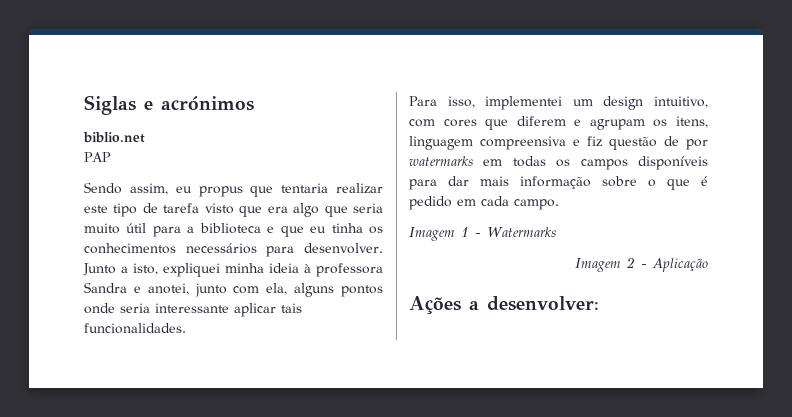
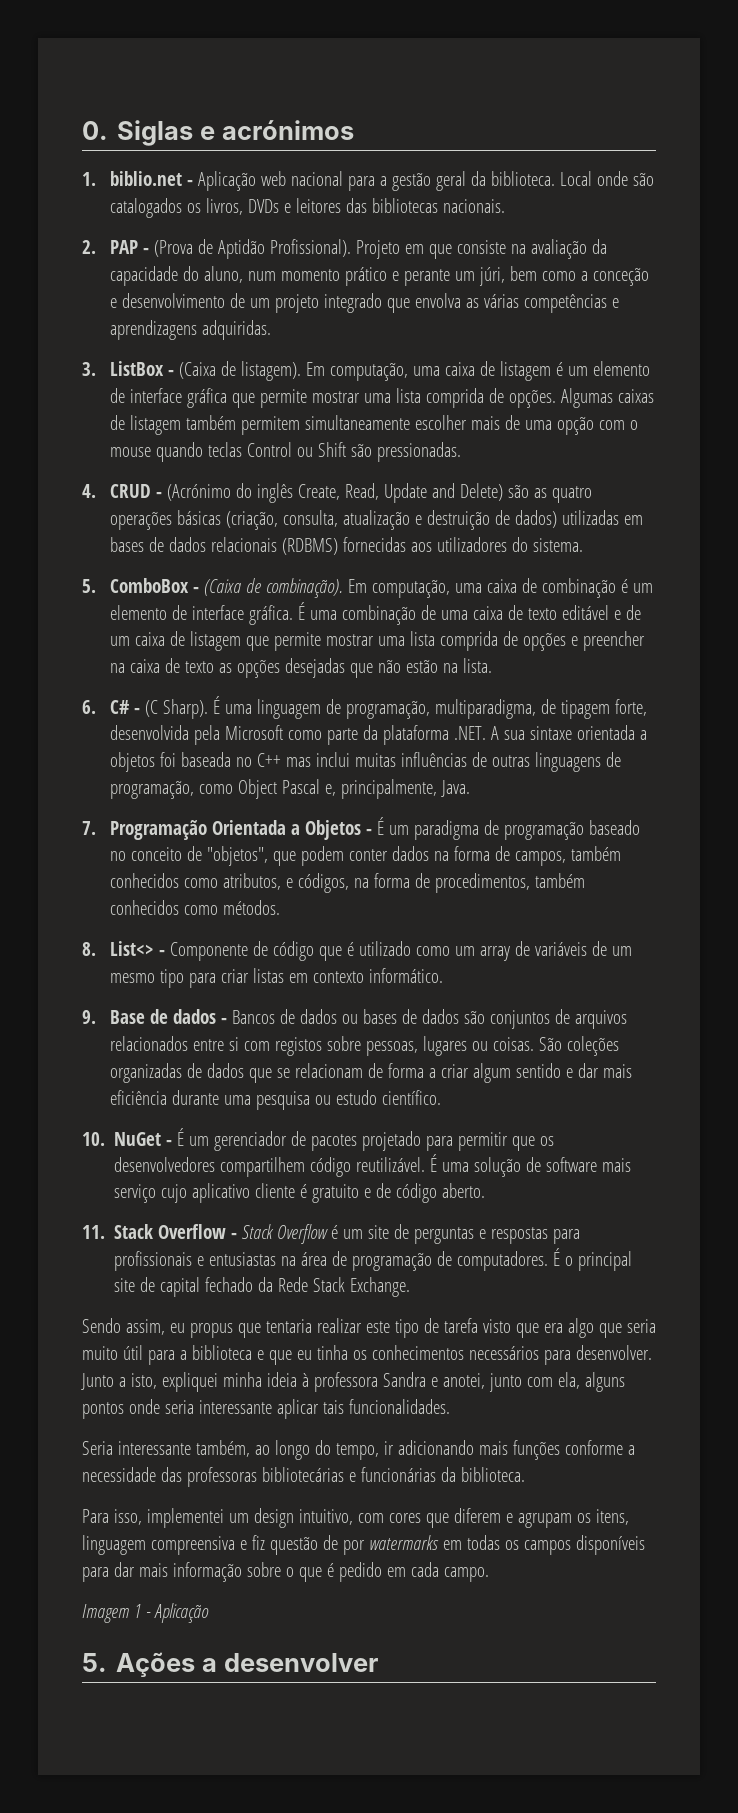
- Siglas e acrónimos
+ 0. Siglas e acrónimos
- biblio.net
- PAP
+ 1. biblio.net - Aplicação web nacional para a gestão geral da biblioteca. Local onde são catalogados os livros, DVDs e leitores das bibliotecas nacionais.
+ 2. PAP - (Prova de Aptidão Profissional). Projeto em que consiste na avaliação da capacidade do aluno, num momento prático e perante um júri, bem como a conceção e desenvolvimento de um projeto integrado que envolva as várias competências e aprendizagens adquiridas.
+ 3. ListBox - (Caixa de listagem). Em computação, uma caixa de listagem é um elemento de interface gráfica que permite mostrar uma lista comprida de opções. Algumas caixas de listagem também permitem simultaneamente escolher mais de uma opção com o mouse quando teclas Control ou Shift são pressionadas.
+ 4. CRUD - (Acrónimo do inglês Create, Read, Update and Delete) são as quatro operações básicas (criação, consulta, atualização e destruição de dados) utilizadas em bases de dados relacionais (RDBMS) fornecidas aos utilizadores do sistema.
+ 5. ComboBox - (Caixa de combinação). Em computação, uma caixa de combinação é um elemento de interface gráfica. É uma combinação de uma caixa de texto editável e de um caixa de listagem que permite mostrar uma lista comprida de opções e preencher na caixa de texto as opções desejadas que não estão na lista.
+ 6. C# - (C Sharp). É uma linguagem de programação, multiparadigma, de tipagem forte, desenvolvida pela Microsoft como parte da plataforma .NET. A sua sintaxe orientada a objetos foi baseada no C++ mas inclui muitas influências de outras linguagens de programação, como Object Pascal e, principalmente, Java.
+ 7. Programação Orientada a Objetos - É um paradigma de programação baseado no conceito de "objetos", que podem conter dados na forma de campos, também conhecidos como atributos, e códigos, na forma de procedimentos, também conhecidos como métodos.
+ 8. List<> - Componente de código que é utilizado como um array de variáveis de um mesmo tipo para criar listas em contexto informático.
+ 9. Base de dados - Bancos de dados ou bases de dados são conjuntos de arquivos relacionados entre si com registos sobre pessoas, lugares ou coisas. São coleções organizadas de dados que se relacionam de forma a criar algum sentido e dar mais eficiência durante uma pesquisa ou estudo científico.
+ 10. NuGet - É um gerenciador de pacotes projetado para permitir que os desenvolvedores compartilhem código reutilizável. É uma solução de software mais serviço cujo aplicativo cliente é gratuito e de código aberto.
+ 11. Stack Overflow - Stack Overflow é um site de perguntas e respostas para profissionais e entusiastas na área de programação de computadores. É o principal site de capital fechado da Rede Stack Exchange.
+ Seria interessante também, ao longo do tempo, ir adicionando mais funções conforme a necessidade das professoras bibliotecárias e funcionárias da biblioteca.
- Imagem 1 - Watermarks
- Imagem 2 - Aplicação
+ Imagem 1 - Aplicação
- Ações a desenvolver:
+ 5. Ações a desenvolver

